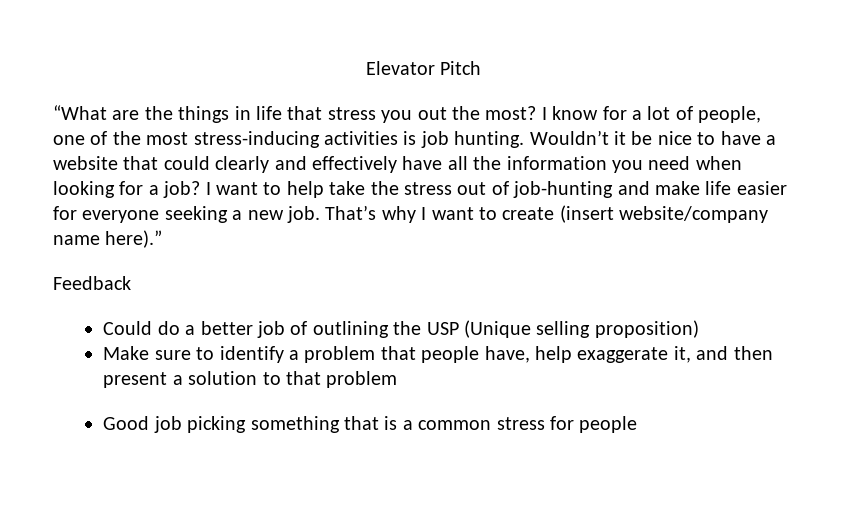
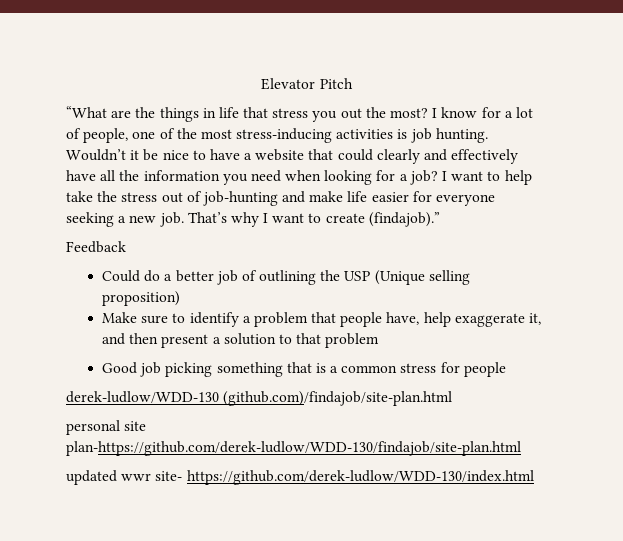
- That’s why I want to create (insert website/company name here).”
+ That’s why I want to create (findajob).”
+ derek-ludlow/WDD-130 (github.com)/findajob/site-plan.html
+ personal site plan-https://github.com/derek-ludlow/WDD-130/findajob/site-plan.html
+ updated wwr site- https://github.com/derek-ludlow/WDD-130/index.html

